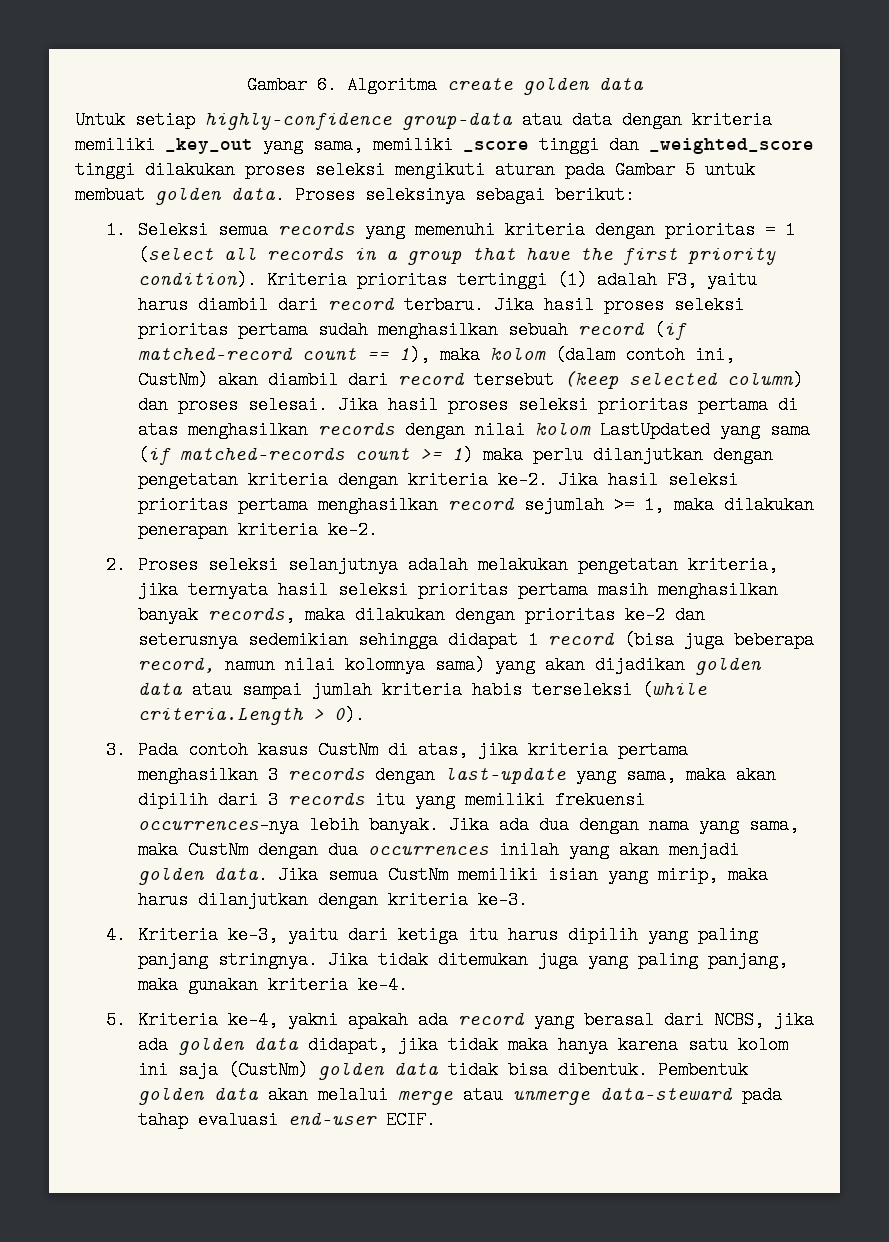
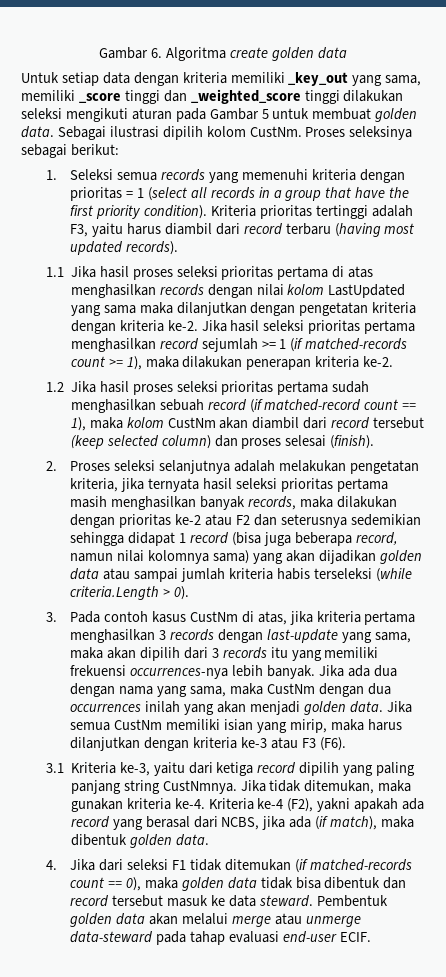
- Untuk setiap highly-confidence group-data atau data dengan kriteria memiliki _key_out yang sama, memiliki _score tinggi dan _weighted_score tinggi dilakukan proses seleksi mengikuti aturan pada Gambar 5 untuk membuat golden data.
+ Untuk setiap data dengan kriteria memiliki _key_out yang sama, memiliki _score tinggi dan _weighted_score tinggi dilakukan seleksi mengikuti aturan pada Gambar 5 untuk membuat golden data.
+ Sebagai ilustrasi dipilih kolom CustNm.
- Kriteria prioritas tertinggi (1) adalah F3, yaitu harus diambil dari record terbaru. Jika hasil proses seleksi prioritas pertama sudah menghasilkan sebuah record (if matched-record count == 1), maka kolom (dalam contoh ini, CustNm) akan diambil dari record tersebut (keep selected column) dan proses selesai. Jika hasil proses seleksi prioritas pertama di atas menghasilkan records dengan nilai kolom LastUpdated yang sama (if matched-records count >= 1) maka perlu dilanjutkan dengan pengetatan kriteria dengan kriteria ke-2. Jika hasil seleksi prioritas pertama menghasilkan record sejumlah >= 1, maka dilakukan penerapan kriteria ke-2.
+ Kriteria prioritas tertinggi adalah F3, yaitu harus diambil dari record terbaru (having most updated records).
+ 1.1 Jika hasil proses seleksi prioritas pertama di atas menghasilkan records dengan nilai kolom LastUpdated yang sama maka dilanjutkan dengan pengetatan kriteria dengan kriteria ke-2. Jika hasil seleksi prioritas pertama menghasilkan record sejumlah >= 1 (if matched-records count >= 1), maka dilakukan penerapan kriteria ke-2.
+ 1.2 Jika hasil proses seleksi prioritas pertama sudah menghasilkan sebuah record (if matched-record count == 1), maka kolom CustNm akan diambil dari record tersebut (keep selected column) dan proses selesai (finish).
- 2. Proses seleksi selanjutnya adalah melakukan pengetatan kriteria, jika ternyata hasil seleksi prioritas pertama masih menghasilkan banyak records, maka dilakukan dengan prioritas ke-2 dan seterusnya sedemikian sehingga didapat 1 record (bisa juga beberapa record, namun nilai kolomnya sama) yang akan dijadikan golden data atau sampai jumlah kriteria habis terseleksi (while criteria.Length > 0).
+ 2. Proses seleksi selanjutnya adalah melakukan pengetatan kriteria, jika ternyata hasil seleksi prioritas pertama masih menghasilkan banyak records, maka dilakukan dengan prioritas ke-2 atau F2 dan seterusnya sedemikian sehingga didapat 1 record (bisa juga beberapa record, namun nilai kolomnya sama) yang akan dijadikan golden data atau sampai jumlah kriteria habis terseleksi (while criteria.Length > 0).
- Jika semua CustNm memiliki isian yang mirip, maka harus dilanjutkan dengan kriteria ke-3.
- 4. Kriteria ke-3, yaitu dari ketiga itu harus dipilih yang paling panjang stringnya. Jika tidak ditemukan juga yang paling panjang, maka gunakan kriteria ke-4.
- 5. Kriteria ke-4, yakni apakah ada record yang berasal dari NCBS, jika ada golden data didapat, jika tidak maka hanya karena satu kolom ini saja (CustNm) golden data tidak bisa dibentuk.
+ Jika semua CustNm memiliki isian yang mirip, maka harus dilanjutkan dengan kriteria ke-3 atau F3 (F6).
+ 3.1 Kriteria ke-3, yaitu dari ketiga record dipilih yang paling panjang string CustNmnya. Jika tidak ditemukan, maka gunakan kriteria ke-4. Kriteria ke-4 (F2), yakni apakah ada record yang berasal dari NCBS, jika ada (if match), maka dibentuk golden data.
+ 4. Jika dari seleksi F1 tidak ditemukan (if matched-records count == 0), maka golden data tidak bisa dibentuk dan record tersebut masuk ke data steward.

